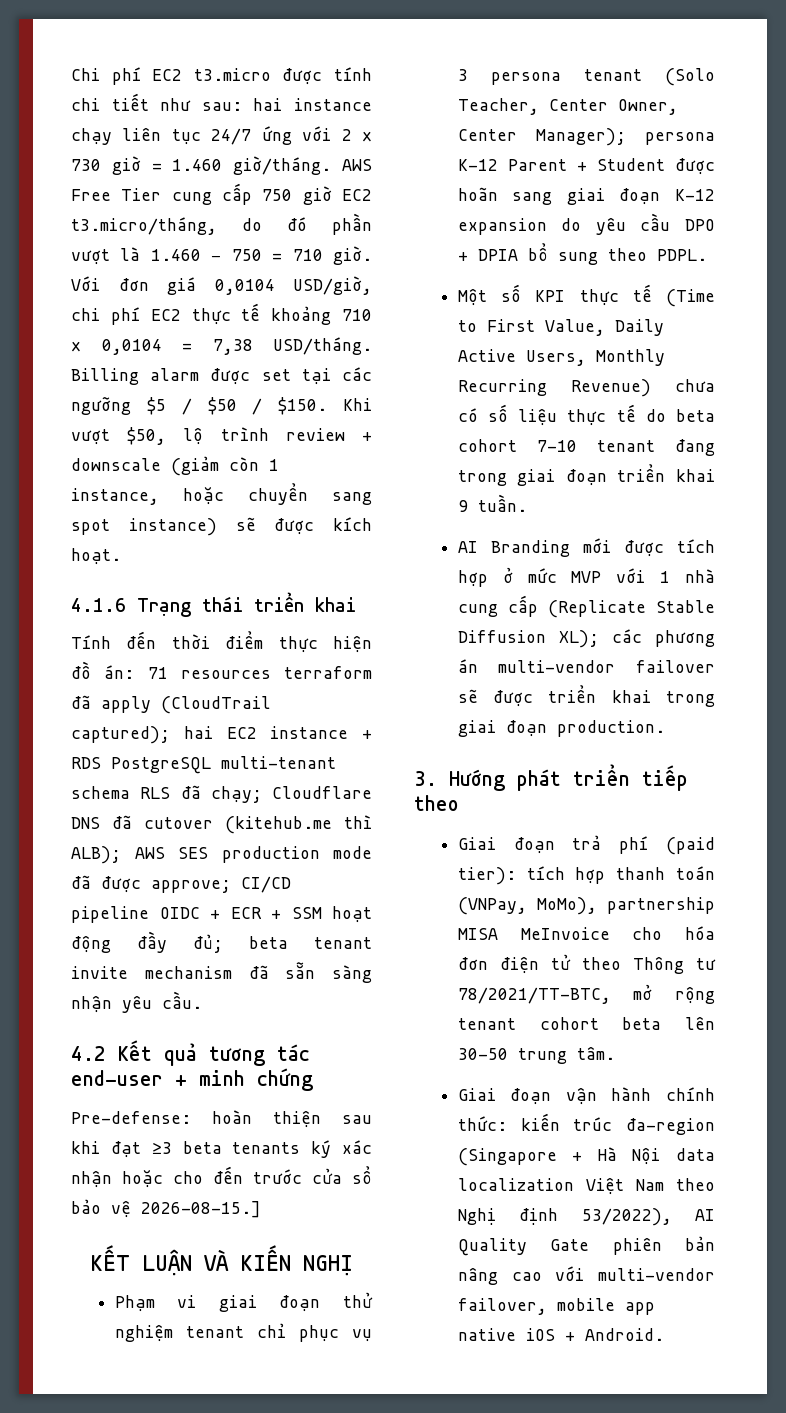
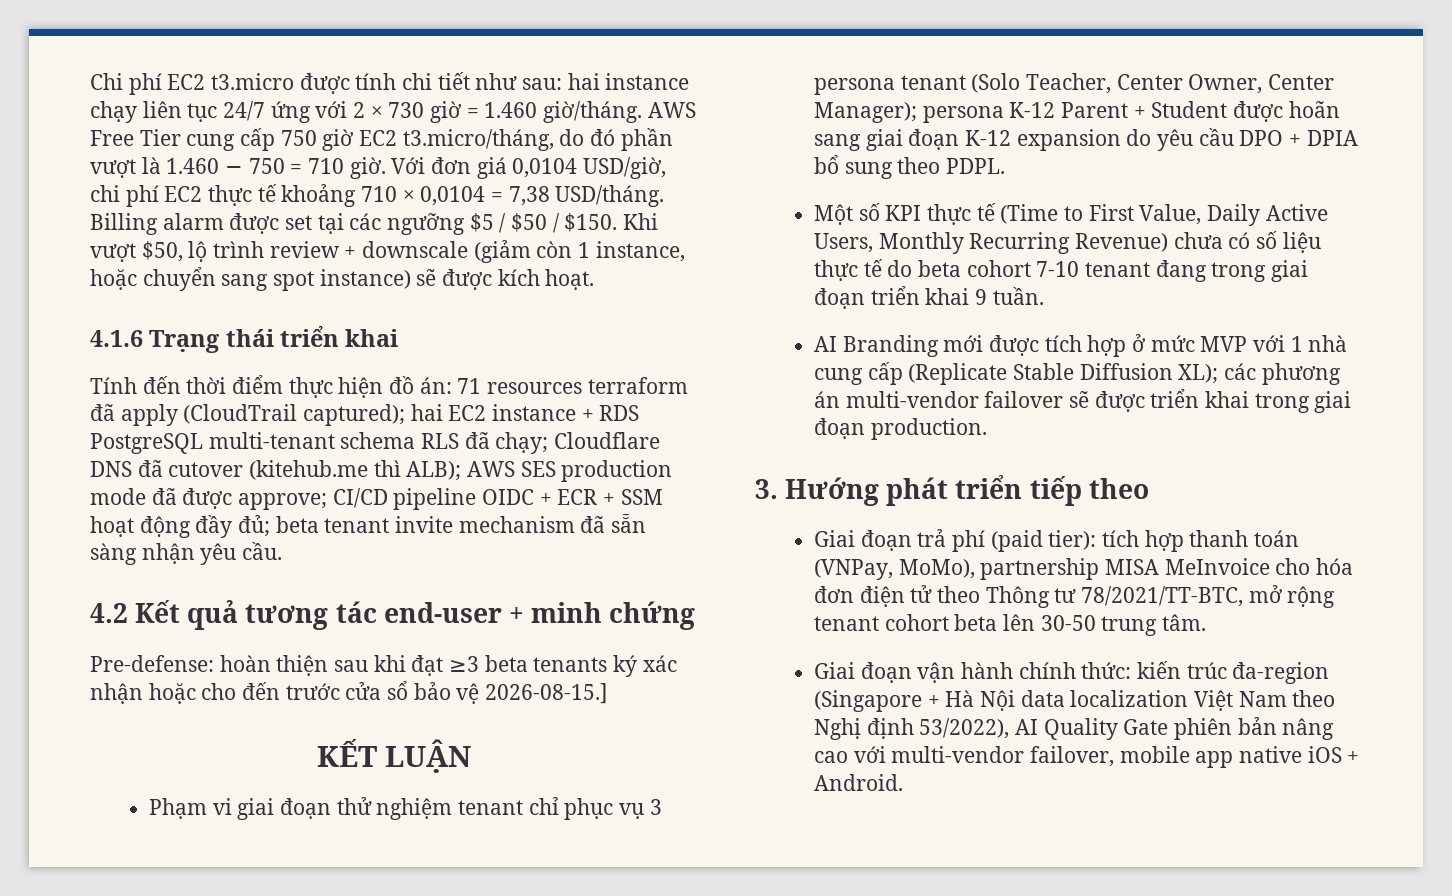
- KẾT LUẬN VÀ KIẾN NGHỊ
+ KẾT LUẬN

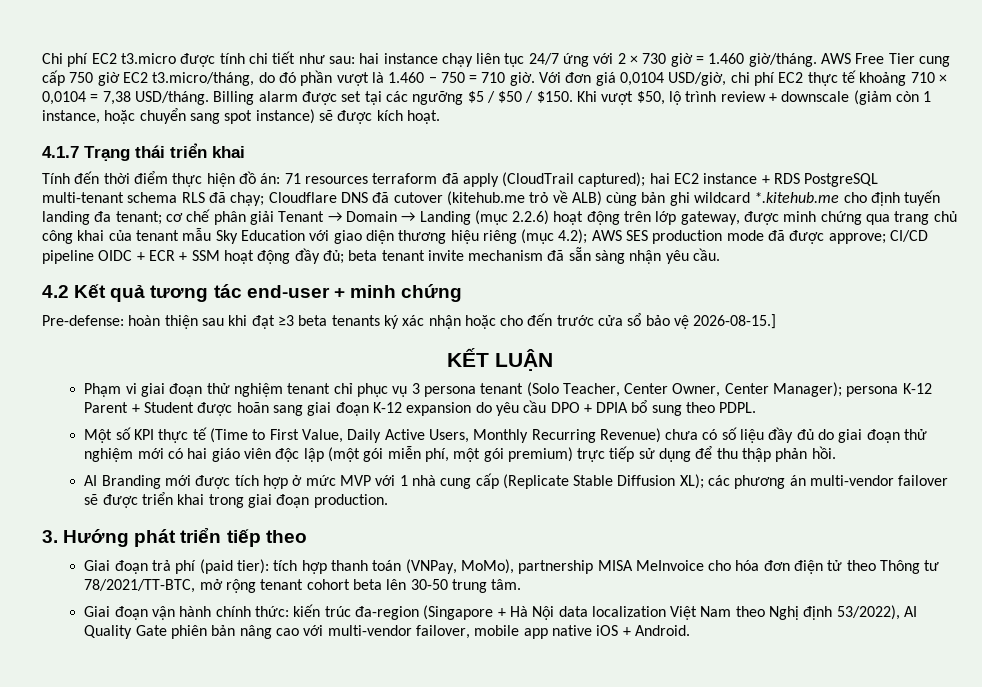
- 4.1.6 Trạng thái triển khai
+ 4.1.7 Trạng thái triển khai
- Tính đến thời điểm thực hiện đồ án: 71 resources terraform đã apply (CloudTrail captured); hai EC2 instance + RDS PostgreSQL multi-tenant schema RLS đã chạy; Cloudflare DNS đã cutover (kitehub.me thì ALB); AWS SES production mode đã được approve; CI/CD pipeline OIDC + ECR + SSM hoạt động đầy đủ; beta tenant invite mechanism đã sẵn sàng nhận yêu cầu.
+ Tính đến thời điểm thực hiện đồ án: 71 resources terraform đã apply (CloudTrail captured); hai EC2 instance + RDS PostgreSQL multi-tenant schema RLS đã chạy; Cloudflare DNS đã cutover (kitehub.me trỏ về ALB) cùng bản ghi wildcard *.kitehub.me cho định tuyến landing đa tenant; cơ chế phân giải Tenant → Domain → Landing (mục 2.2.6) hoạt động trên lớp gateway, được minh chứng qua trang chủ công khai của tenant mẫu Sky Education với giao diện thương hiệu riêng (mục 4.2); AWS SES production mode đã được approve; CI/CD pipeline OIDC + ECR + SSM hoạt động đầy đủ; beta tenant invite mechanism đã sẵn sàng nhận yêu cầu.
- Một số KPI thực tế (Time to First Value, Daily Active Users, Monthly Recurring Revenue) chưa có số liệu thực tế do beta cohort 7-10 tenant đang trong giai đoạn triển khai 9 tuần.
+ Một số KPI thực tế (Time to First Value, Daily Active Users, Monthly Recurring Revenue) chưa có số liệu đầy đủ do giai đoạn thử nghiệm mới có hai giáo viên độc lập (một gói miễn phí, một gói premium) trực tiếp sử dụng để thu thập phản hồi.

